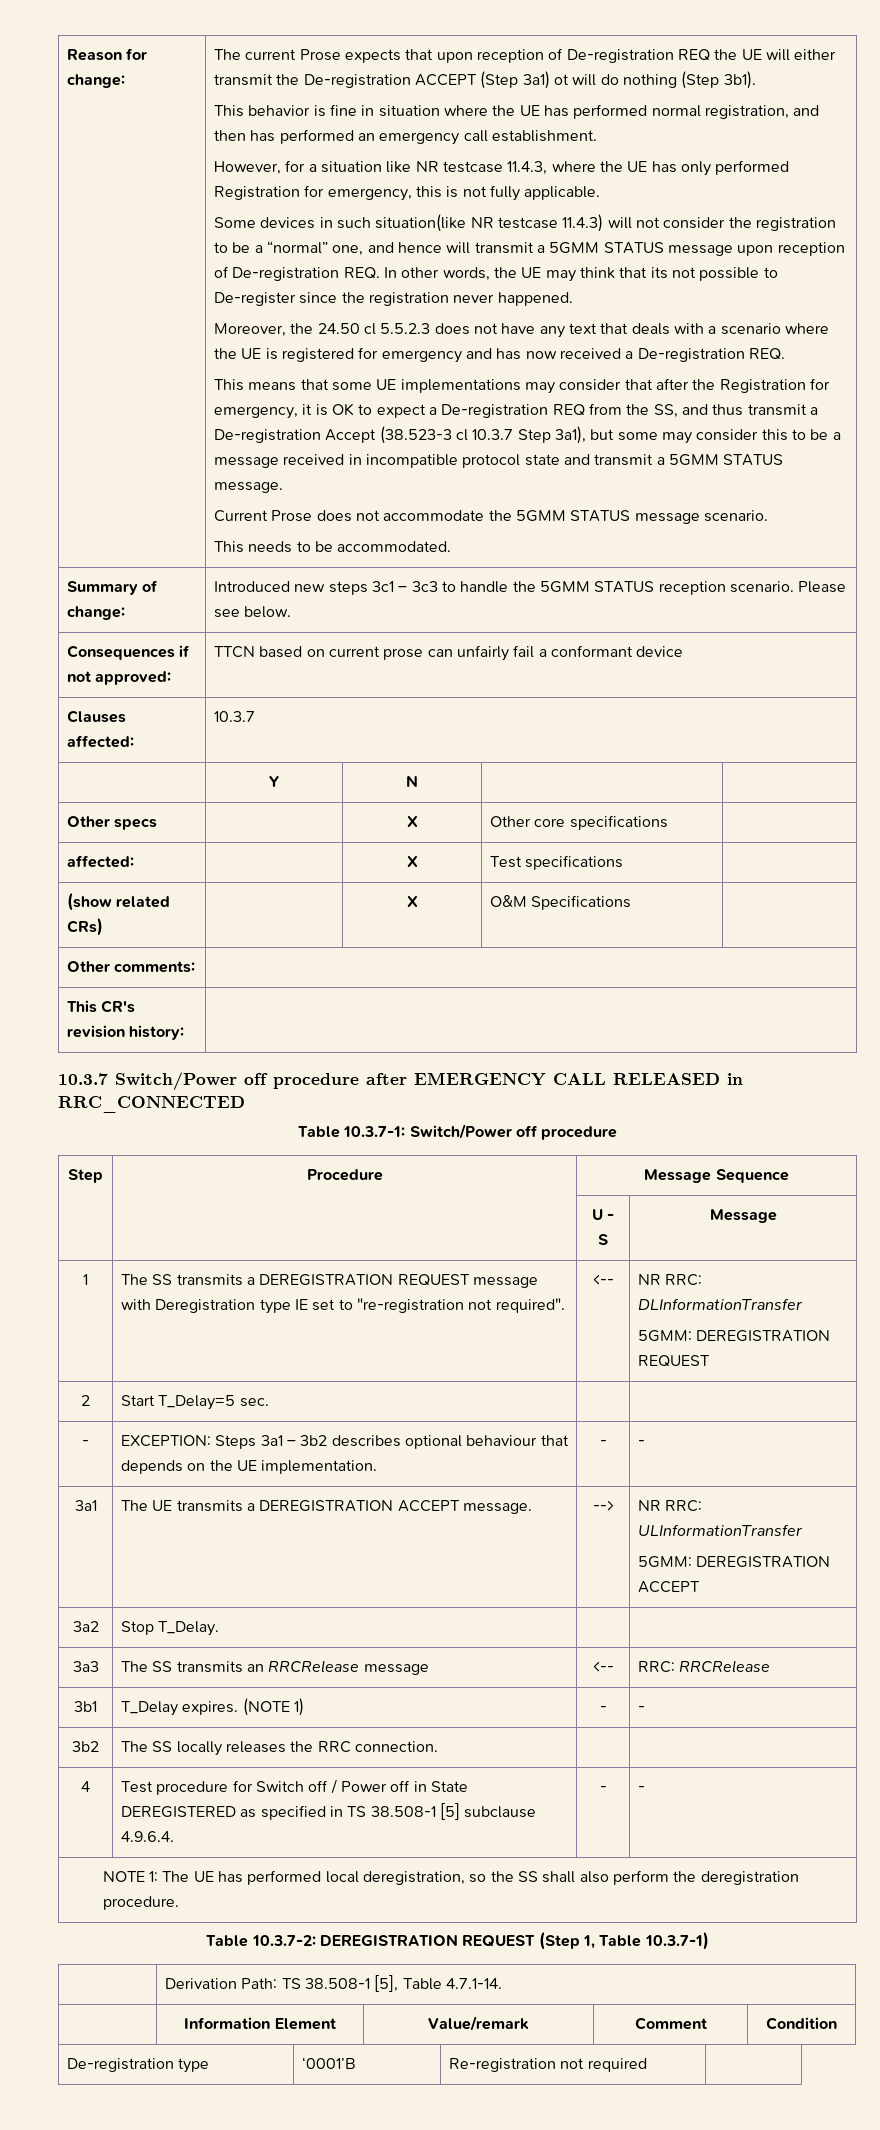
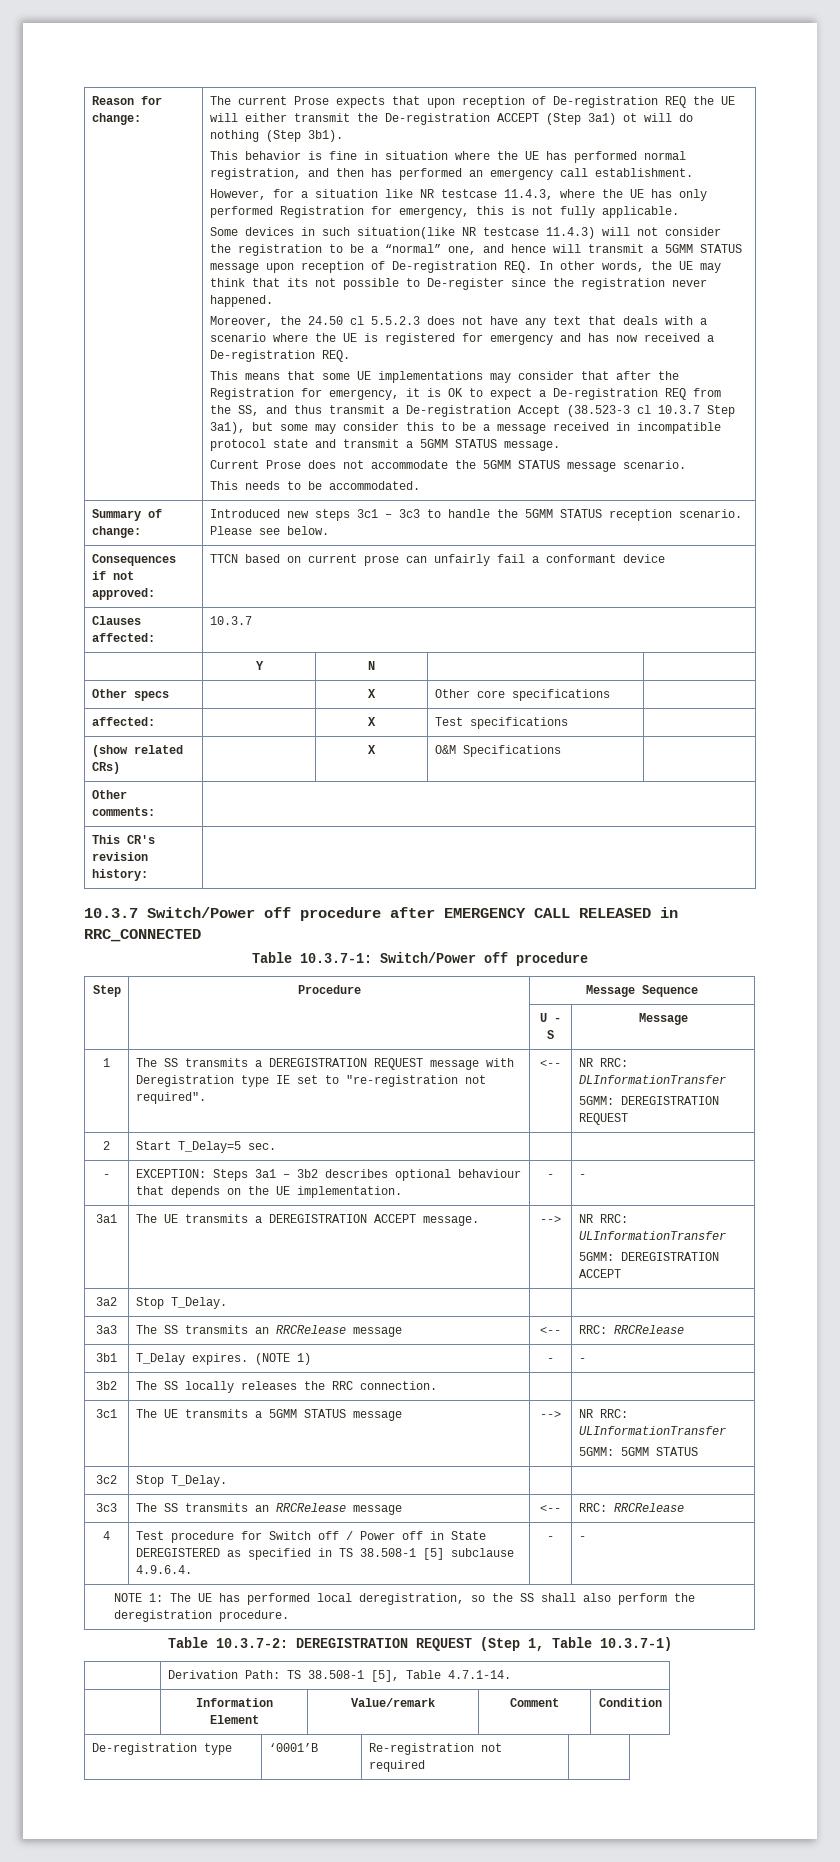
+ 3c1 | The UE transmits a 5GMM STATUS message | --> | NR RRC: ULInformationTransfer
+ 5GMM: 5GMM STATUS
+ 3c2 | Stop T_Delay. | |
+ 3c3 | The SS transmits an RRCRelease message | <-- | RRC: RRCRelease

